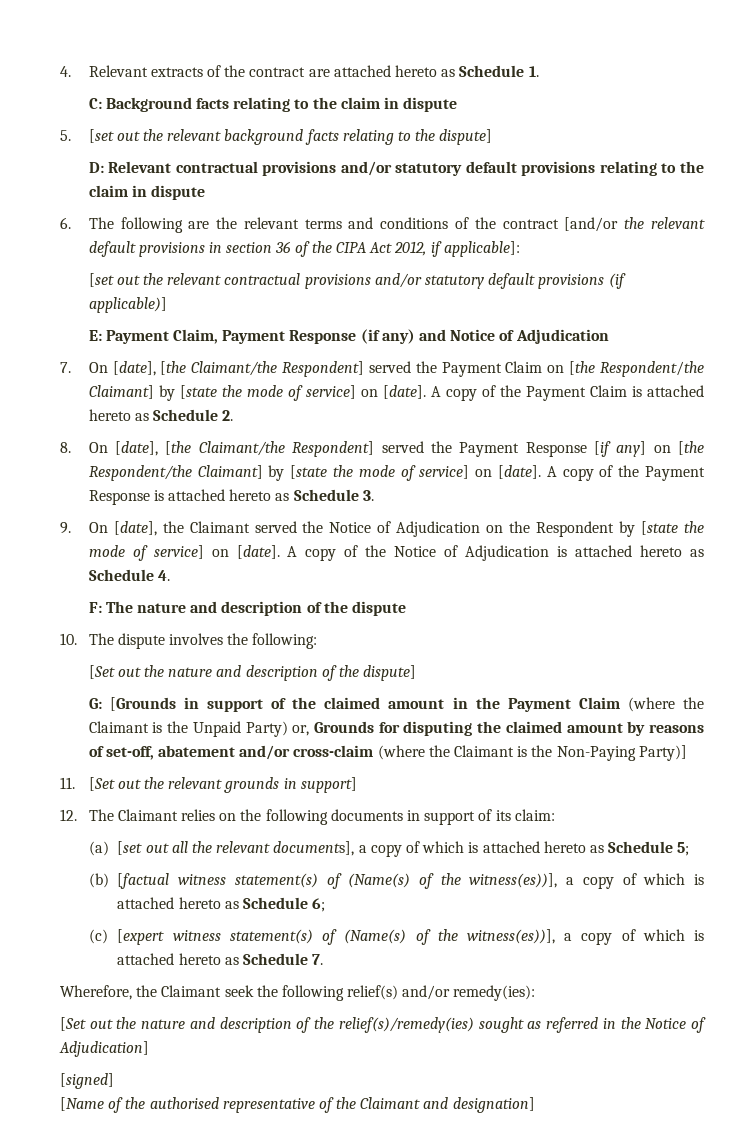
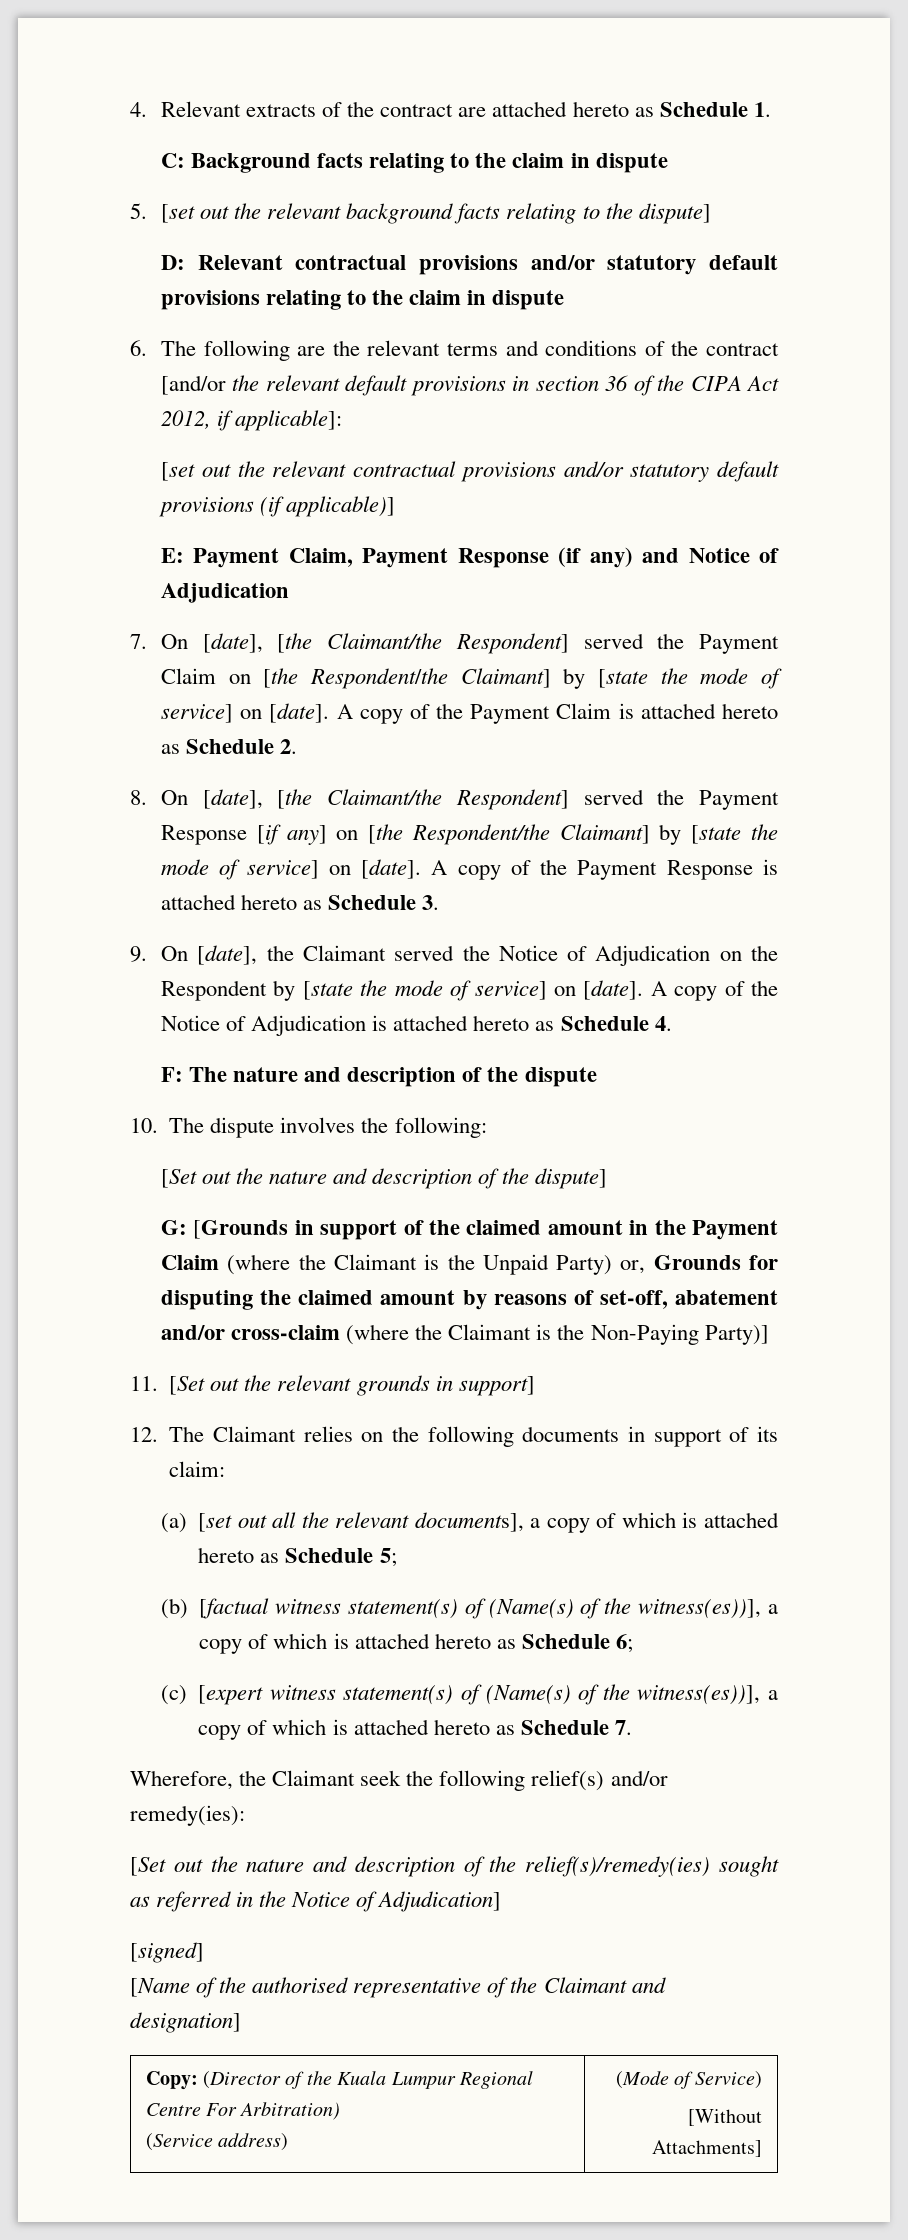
+ Copy: (Director of the Kuala Lumpur Regional Centre For Arbitration)
+ (Service address) | (Mode of Service)
+ [Without Attachments]

